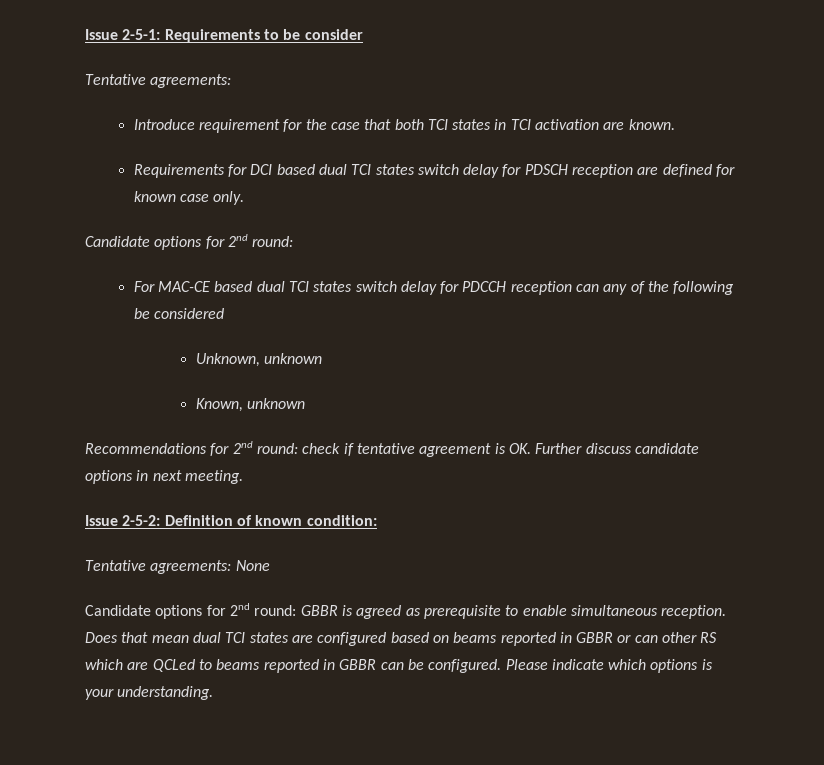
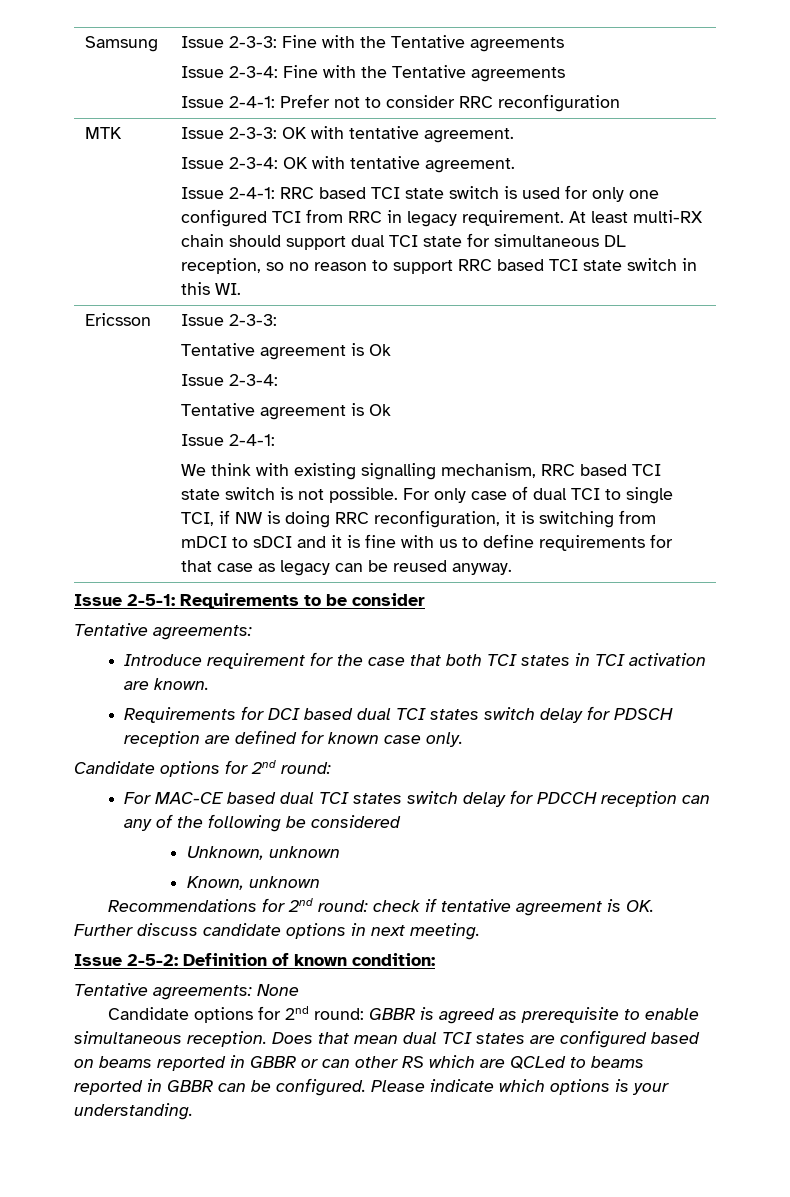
+ Samsung | Issue 2-3-3: Fine with the Tentative agreements
+ Issue 2-3-4: Fine with the Tentative agreements
+ Issue 2-4-1: Prefer not to consider RRC reconfiguration
+ MTK | Issue 2-3-3: OK with tentative agreement.
+ Issue 2-3-4: OK with tentative agreement.
+ Issue 2-4-1: RRC based TCI state switch is used for only one configured TCI from RRC in legacy requirement. At least multi-RX chain should support dual TCI state for simultaneous DL reception, so no reason to support RRC based TCI state switch in this WI.
+ Ericsson | Issue 2-3-3:
+ Tentative agreement is Ok
+ Issue 2-3-4:
+ Tentative agreement is Ok
+ Issue 2-4-1:
+ We think with existing signalling mechanism, RRC based TCI state switch is not possible. For only case of dual TCI to single TCI, if NW is doing RRC reconfiguration, it is switching from mDCI to sDCI and it is fine with us to define requirements for that case as legacy can be reused anyway.

